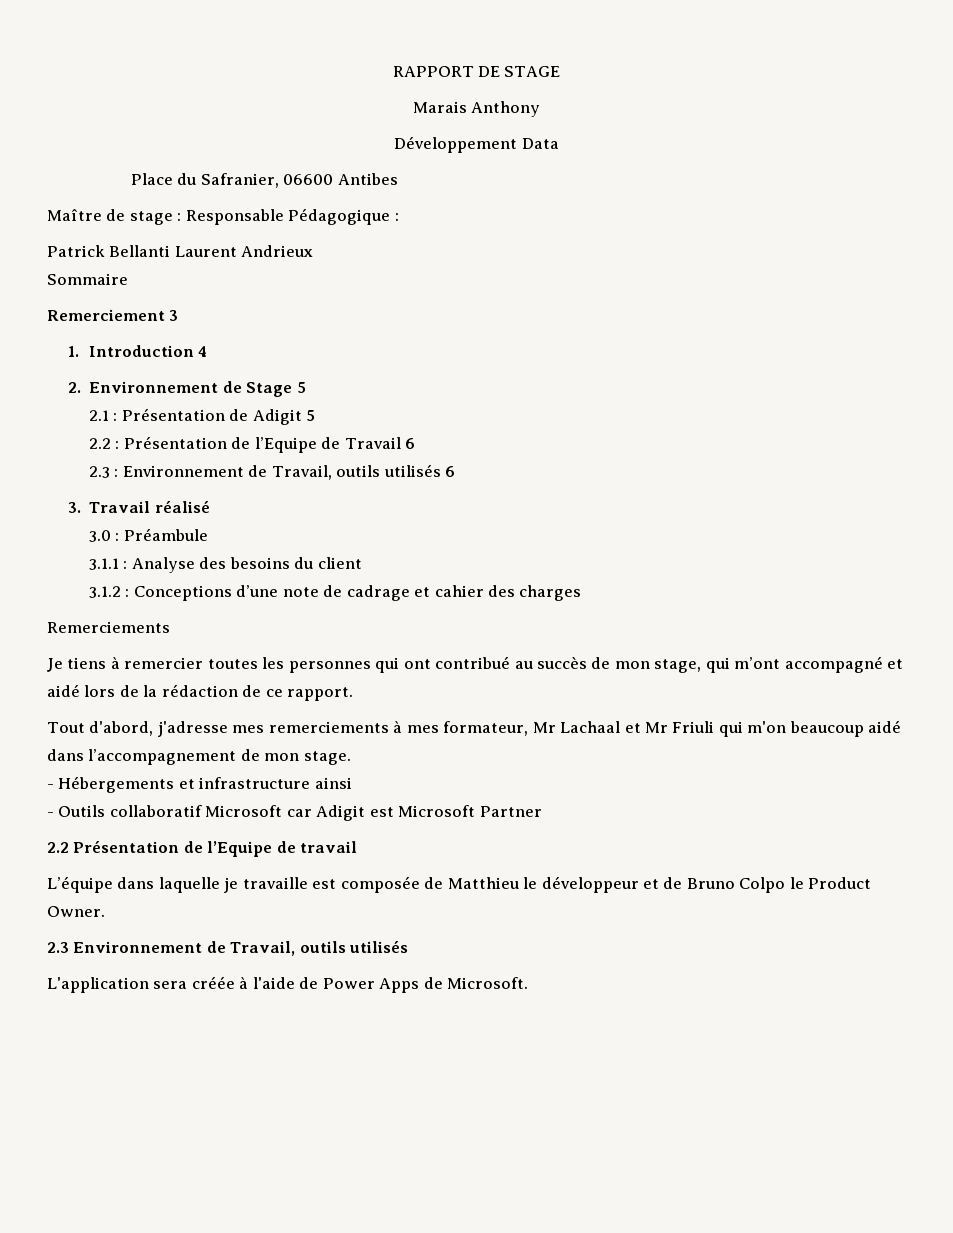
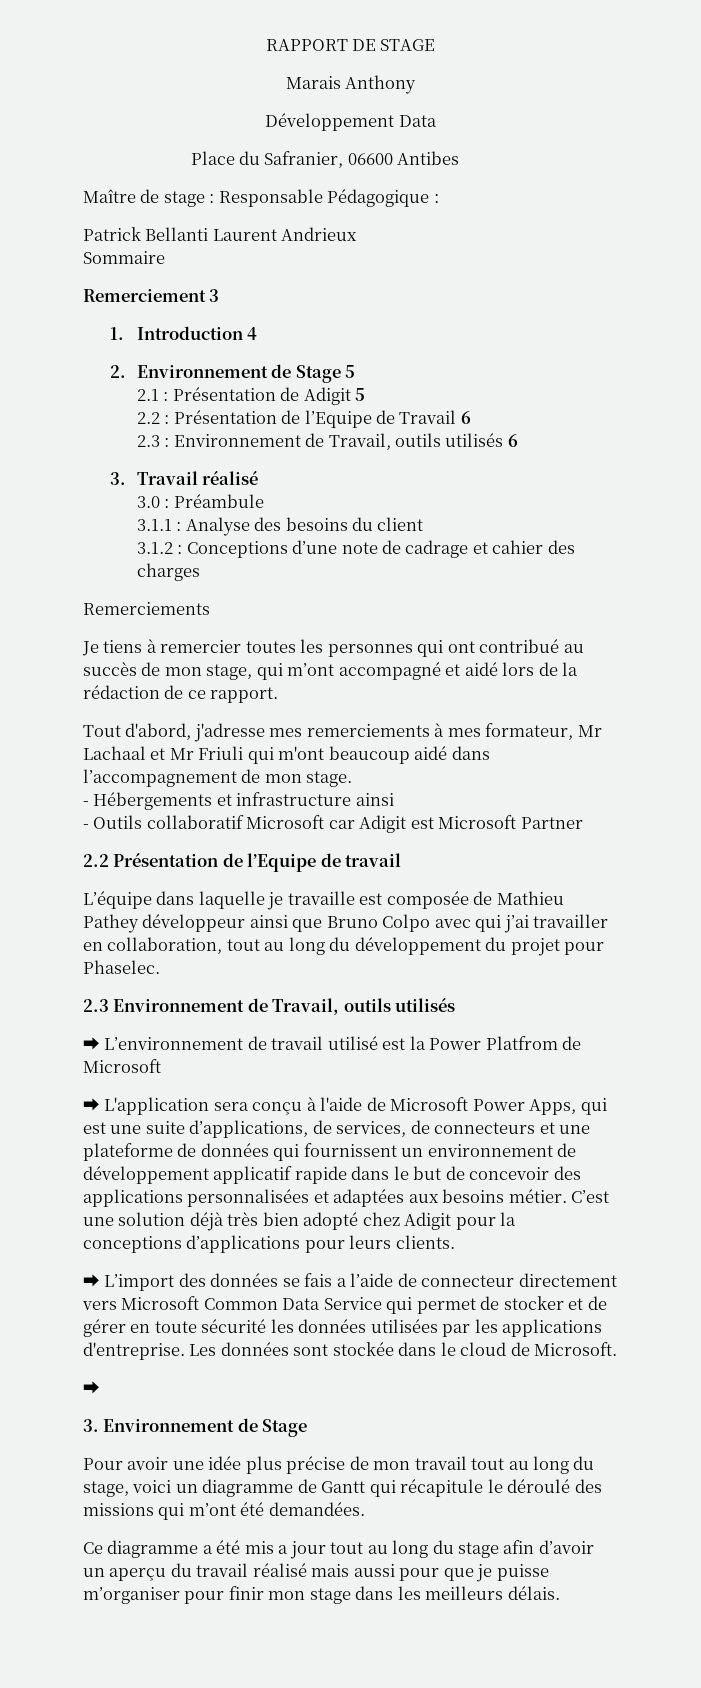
- Tout d'abord, j'adresse mes remerciements à mes formateur, Mr Lachaal et Mr Friuli qui m'on beaucoup aidé dans l’accompagnement de mon stage.
+ Tout d'abord, j'adresse mes remerciements à mes formateur, Mr Lachaal et Mr Friuli qui m'ont beaucoup aidé dans l’accompagnement de mon stage.
- L’équipe dans laquelle je travaille est composée de Matthieu le développeur et de Bruno Colpo le Product Owner.
+ L’équipe dans laquelle je travaille est composée de Mathieu Pathey développeur ainsi que Bruno Colpo avec qui j’ai travailler en collaboration, tout au long du développement du projet pour Phaselec.
- L'application sera créée à l'aide de Power Apps de Microsoft.
+ ➡ L’environnement de travail utilisé est la Power Platfrom de Microsoft
+ ➡ L'application sera conçu à l'aide de Microsoft Power Apps, qui est une suite d’applications, de services, de connecteurs et une plateforme de données qui fournissent un environnement de développement applicatif rapide dans le but de concevoir des applications personnalisées et adaptées aux besoins métier. C’est une solution déjà très bien adopté chez Adigit pour la conceptions d’applications pour leurs clients.
+ ➡ L’import des données se fais a l’aide de connecteur directement vers Microsoft Common Data Service qui permet de stocker et de gérer en toute sécurité les données utilisées par les applications d'entreprise. Les données sont stockée dans le cloud de Microsoft.
+ ➡
+ 3. Environnement de Stage
+ Pour avoir une idée plus précise de mon travail tout au long du stage, voici un diagramme de Gantt qui récapitule le déroulé des missions qui m’ont été demandées.
+ Ce diagramme a été mis a jour tout au long du stage afin d’avoir un aperçu du travail réalisé mais aussi pour que je puisse m’organiser pour finir mon stage dans les meilleurs délais.

